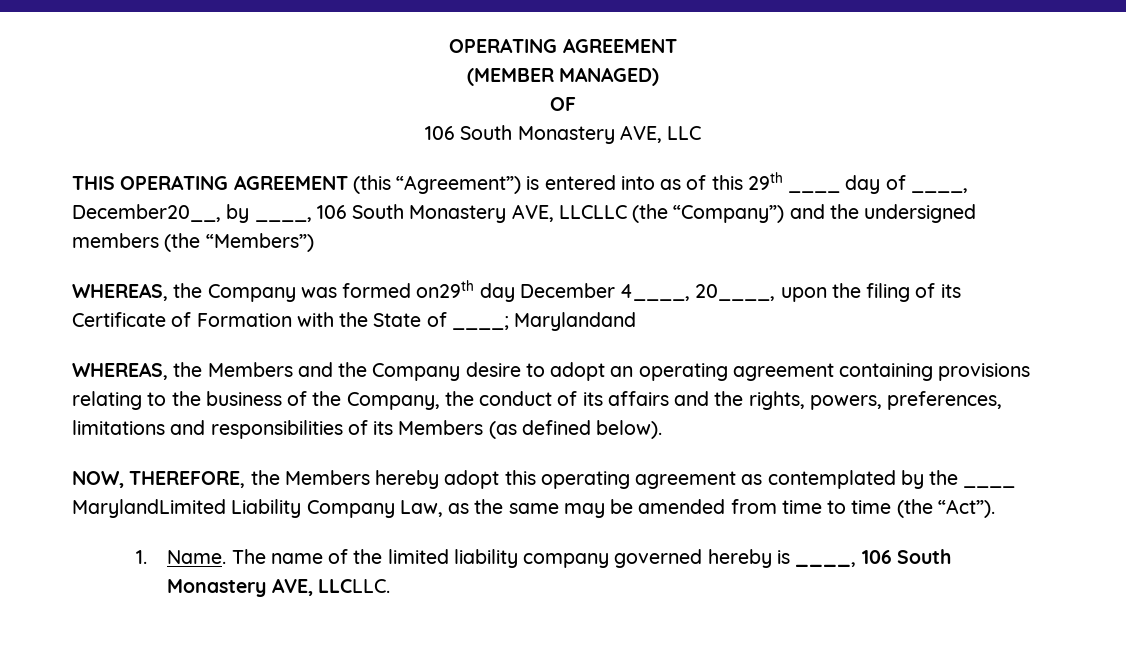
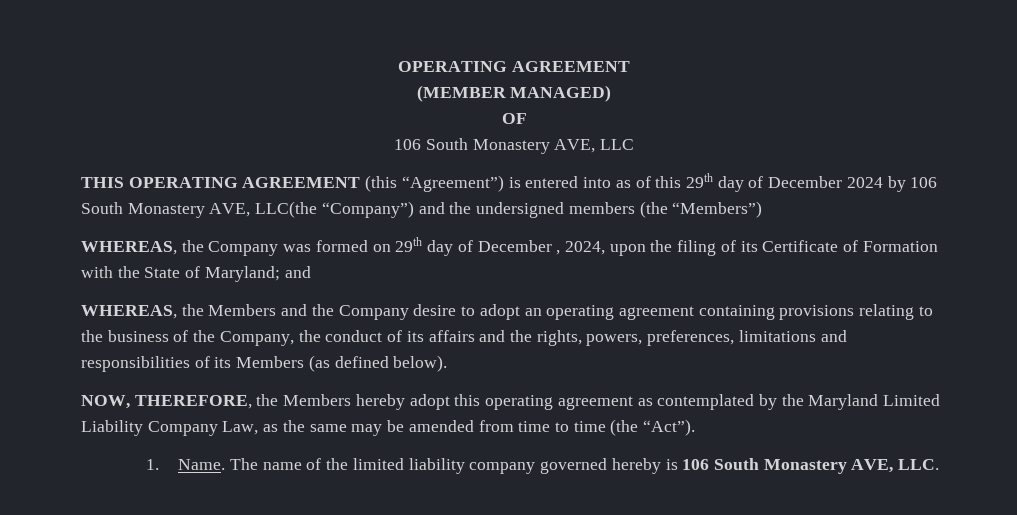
- THIS OPERATING AGREEMENT (this “Agreement”) is entered into as of this 29th ____ day of ____, December20__, by ____, 106 South Monastery AVE, LLCLLC (the “Company”) and the undersigned members (the “Members”)
+ THIS OPERATING AGREEMENT (this “Agreement”) is entered into as of this 29th day of December 2024 by 106 South Monastery AVE, LLC(the “Company”) and the undersigned members (the “Members”)
- WHEREAS, the Company was formed on29th day December 4____, 20____, upon the filing of its Certificate of Formation with the State of ____; Marylandand
+ WHEREAS, the Company was formed on 29th day of December , 2024, upon the filing of its Certificate of Formation with the State of Maryland; and
- NOW, THEREFORE, the Members hereby adopt this operating agreement as contemplated by the ____ MarylandLimited Liability Company Law, as the same may be amended from time to time (the “Act”).
+ NOW, THEREFORE, the Members hereby adopt this operating agreement as contemplated by the Maryland Limited Liability Company Law, as the same may be amended from time to time (the “Act”).
- The name of the limited liability company governed hereby is ____, 106 South Monastery AVE, LLCLLC.
+ The name of the limited liability company governed hereby is 106 South Monastery AVE, LLC.

